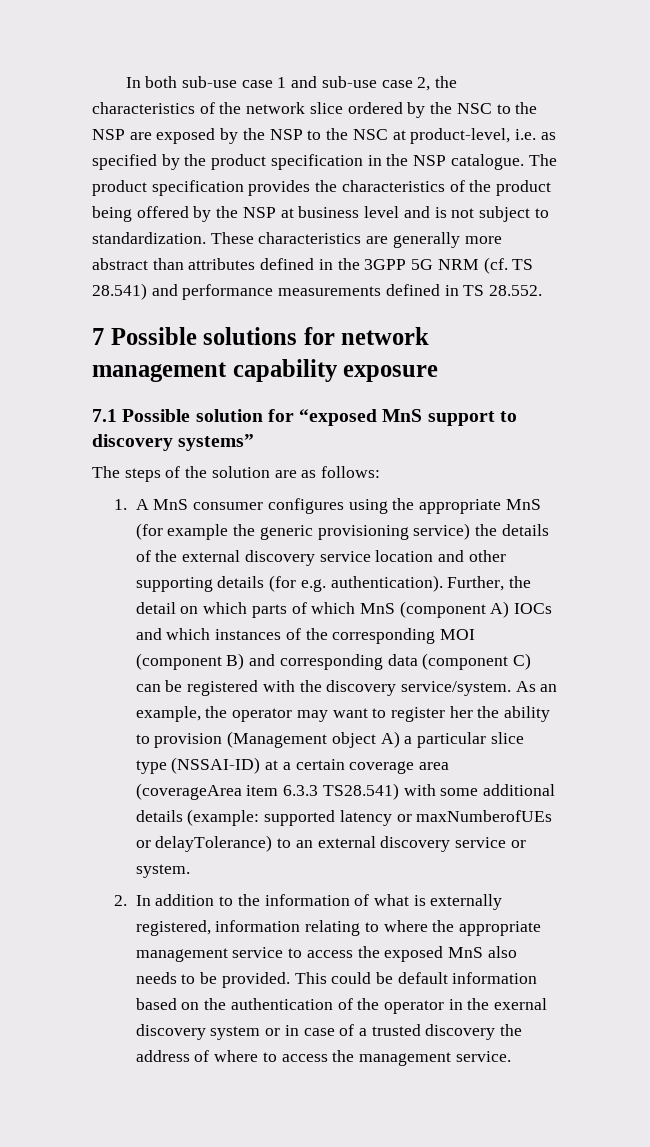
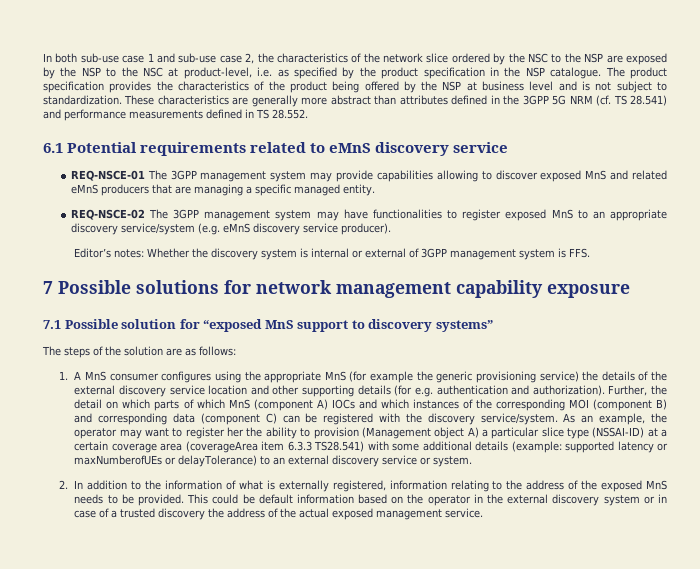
+ 6.1 Potential requirements related to eMnS discovery service
+ REQ-NSCE-01 The 3GPP management system may provide capabilities allowing to discover exposed MnS and related eMnS producers that are managing a specific managed entity.
+ REQ-NSCE-02 The 3GPP management system may have functionalities to register exposed MnS to an appropriate discovery service/system (e.g. eMnS discovery service producer).
+ Editor’s notes: Whether the discovery system is internal or external of 3GPP management system is FFS.
- 1. A MnS consumer configures using the appropriate MnS (for example the generic provisioning service) the details of the external discovery service location and other supporting details (for e.g. authentication).
+ 1. A MnS consumer configures using the appropriate MnS (for example the generic provisioning service) the details of the external discovery service location and other supporting details (for e.g. authentication and authorization).
- 2. In addition to the information of what is externally registered, information relating to where the appropriate management service to access the exposed MnS also needs to be provided.
+ 2. In addition to the information of what is externally registered, information relating to the address of the exposed MnS needs to be provided.
- This could be default information based on the authentication of the operator in the exernal discovery system or in case of a trusted discovery the address of where to access the management service.
+ This could be default information based on the operator in the external discovery system or in case of a trusted discovery the address of the actual exposed management service.

